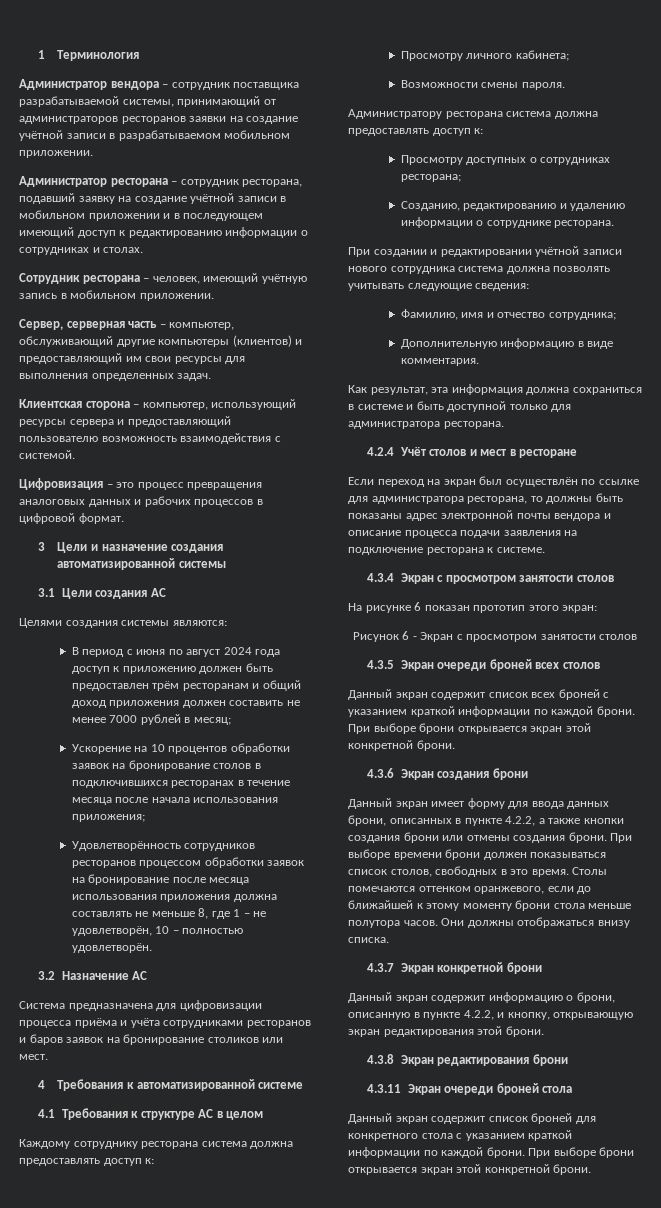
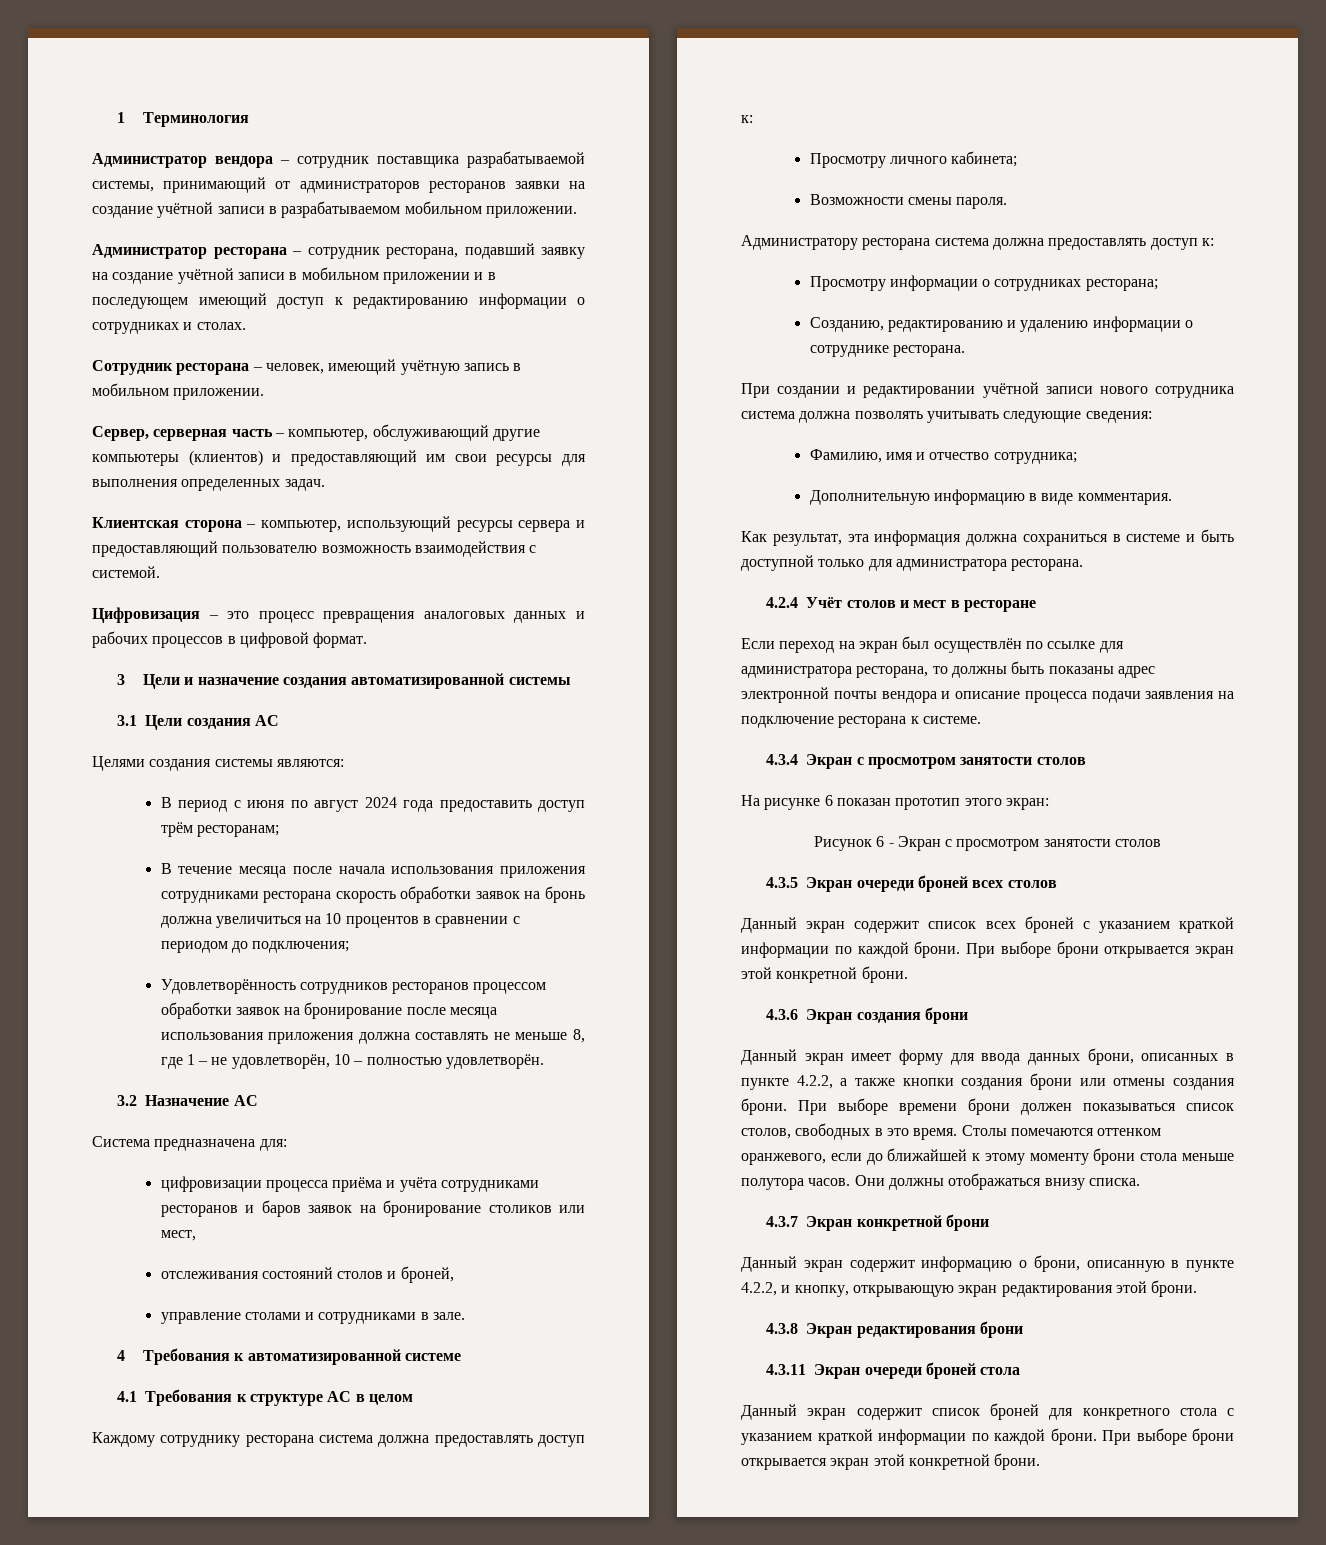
- В период с июня по август 2024 года доступ к приложению должен быть предоставлен трём ресторанам и общий доход приложения должен составить не менее 7000 рублей в месяц;
- Ускорение на 10 процентов обработки заявок на бронирование столов в подключившихся ресторанах в течение месяца после начала использования приложения;
+ В период с июня по август 2024 года предоставить доступ трём ресторанам;
+ В течение месяца после начала использования приложения сотрудниками ресторана скорость обработки заявок на бронь должна увеличиться на 10 процентов в сравнении с периодом до подключения;
- Система предназначена для цифровизации процесса приёма и учёта сотрудниками ресторанов и баров заявок на бронирование столиков или мест.
+ Система предназначена для:
+ цифровизации процесса приёма и учёта сотрудниками ресторанов и баров заявок на бронирование столиков или мест,
+ отслеживания состояний столов и броней,
+ управление столами и сотрудниками в зале.
- Просмотру доступных о сотрудниках ресторана;
+ Просмотру информации о сотрудниках ресторана;

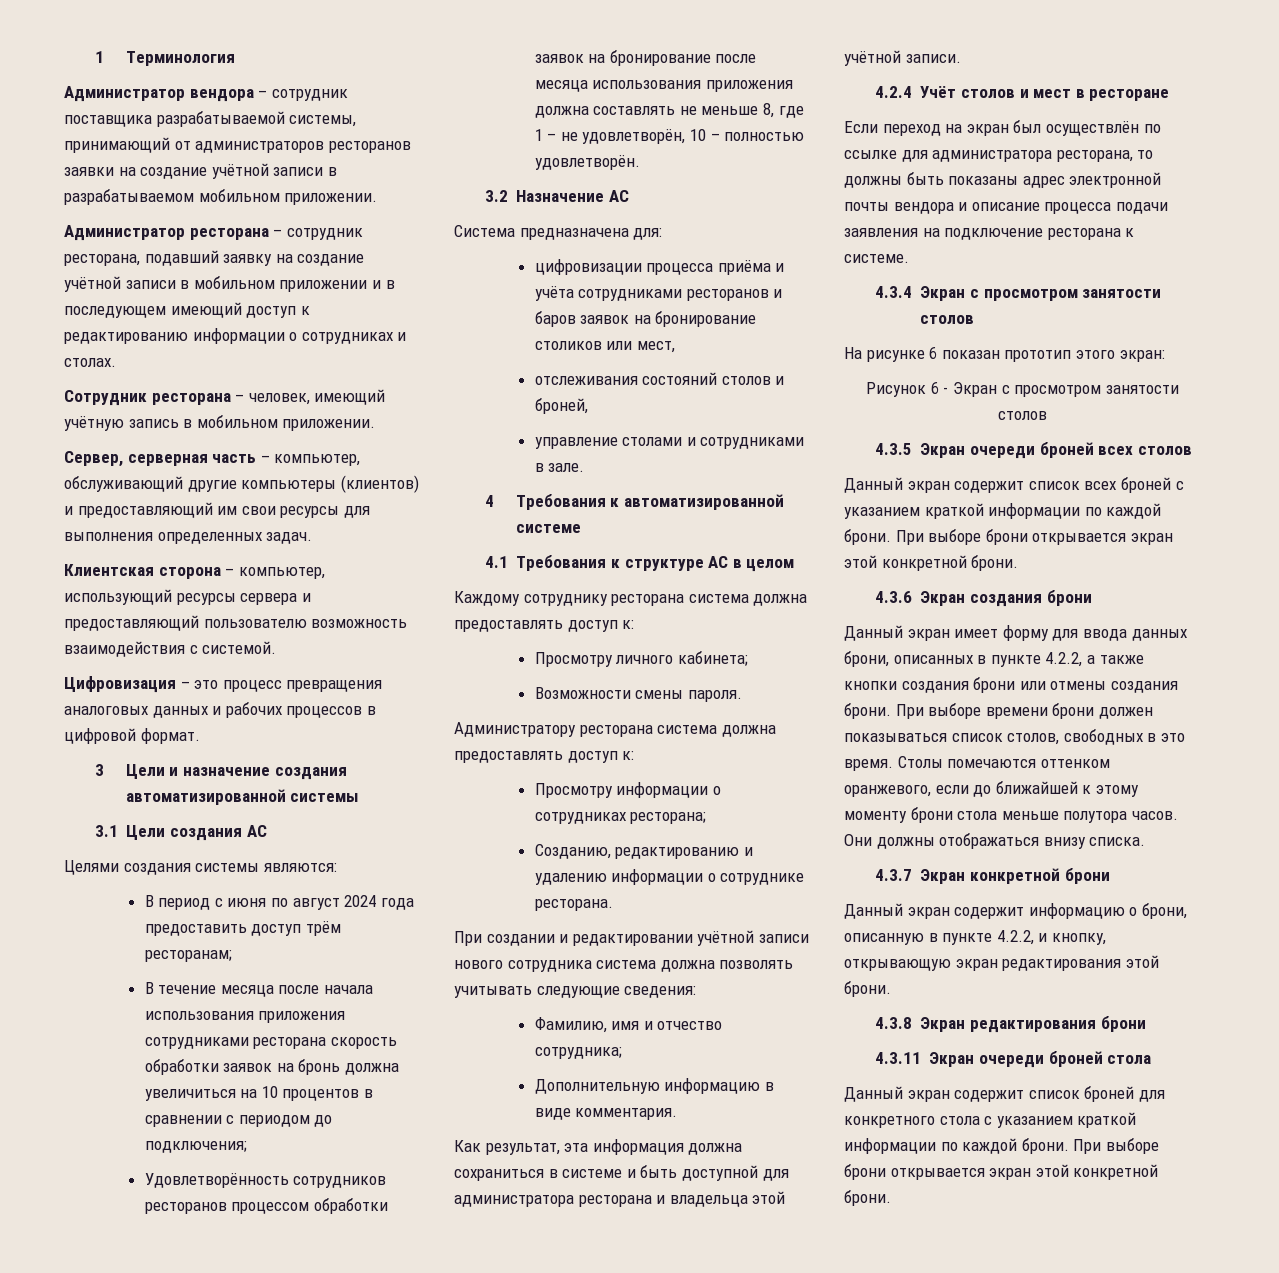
- Как результат, эта информация должна сохраниться в системе и быть доступной только для администратора ресторана.
+ Как результат, эта информация должна сохраниться в системе и быть доступной для администратора ресторана и владельца этой учётной записи.

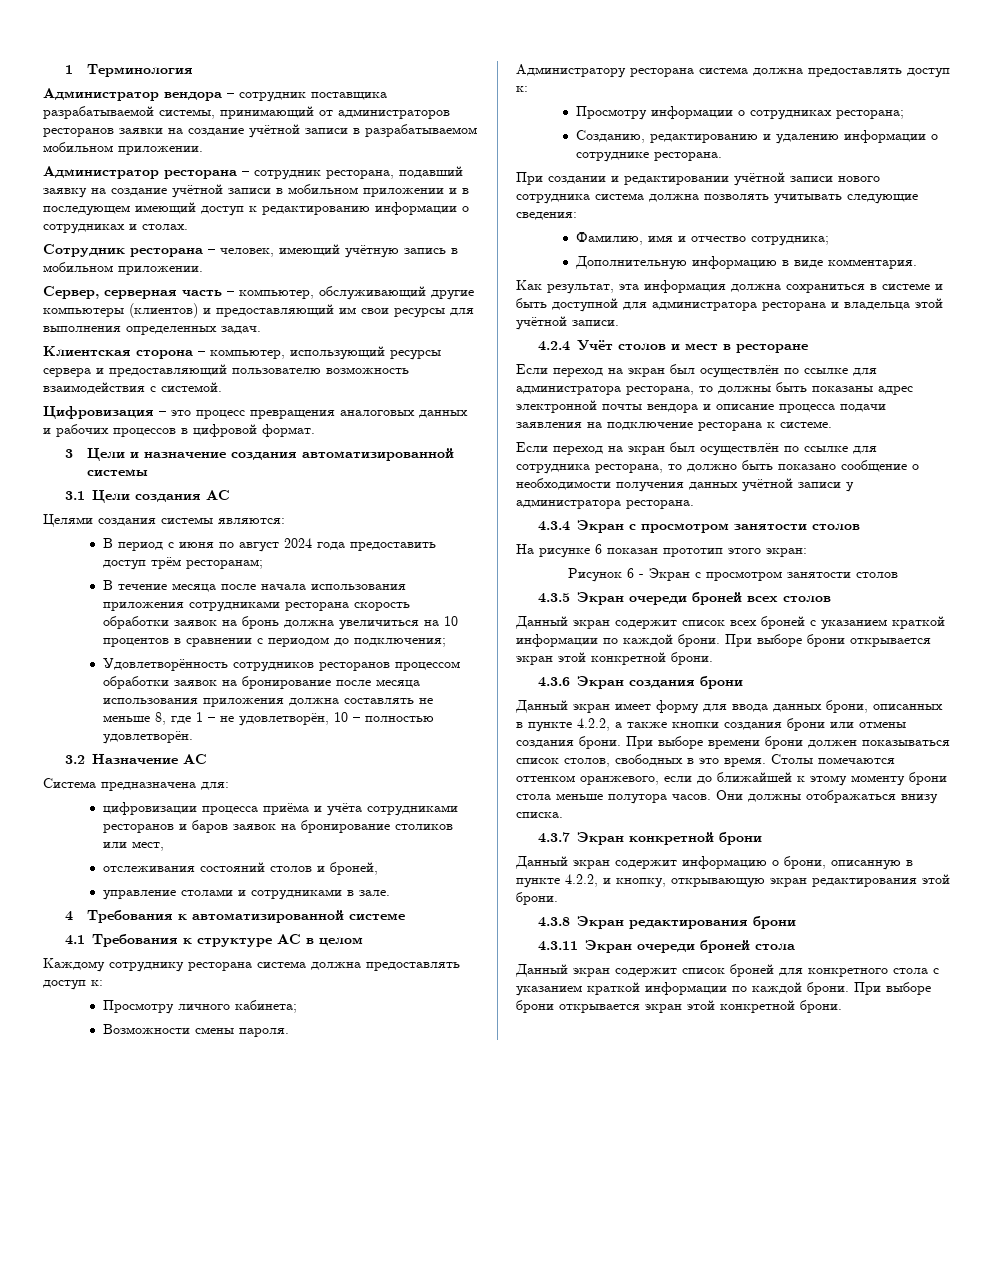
+ Если переход на экран был осуществлён по ссылке для сотрудника ресторана, то должно быть показано сообщение о необходимости получения данных учётной записи у администратора ресторана.

